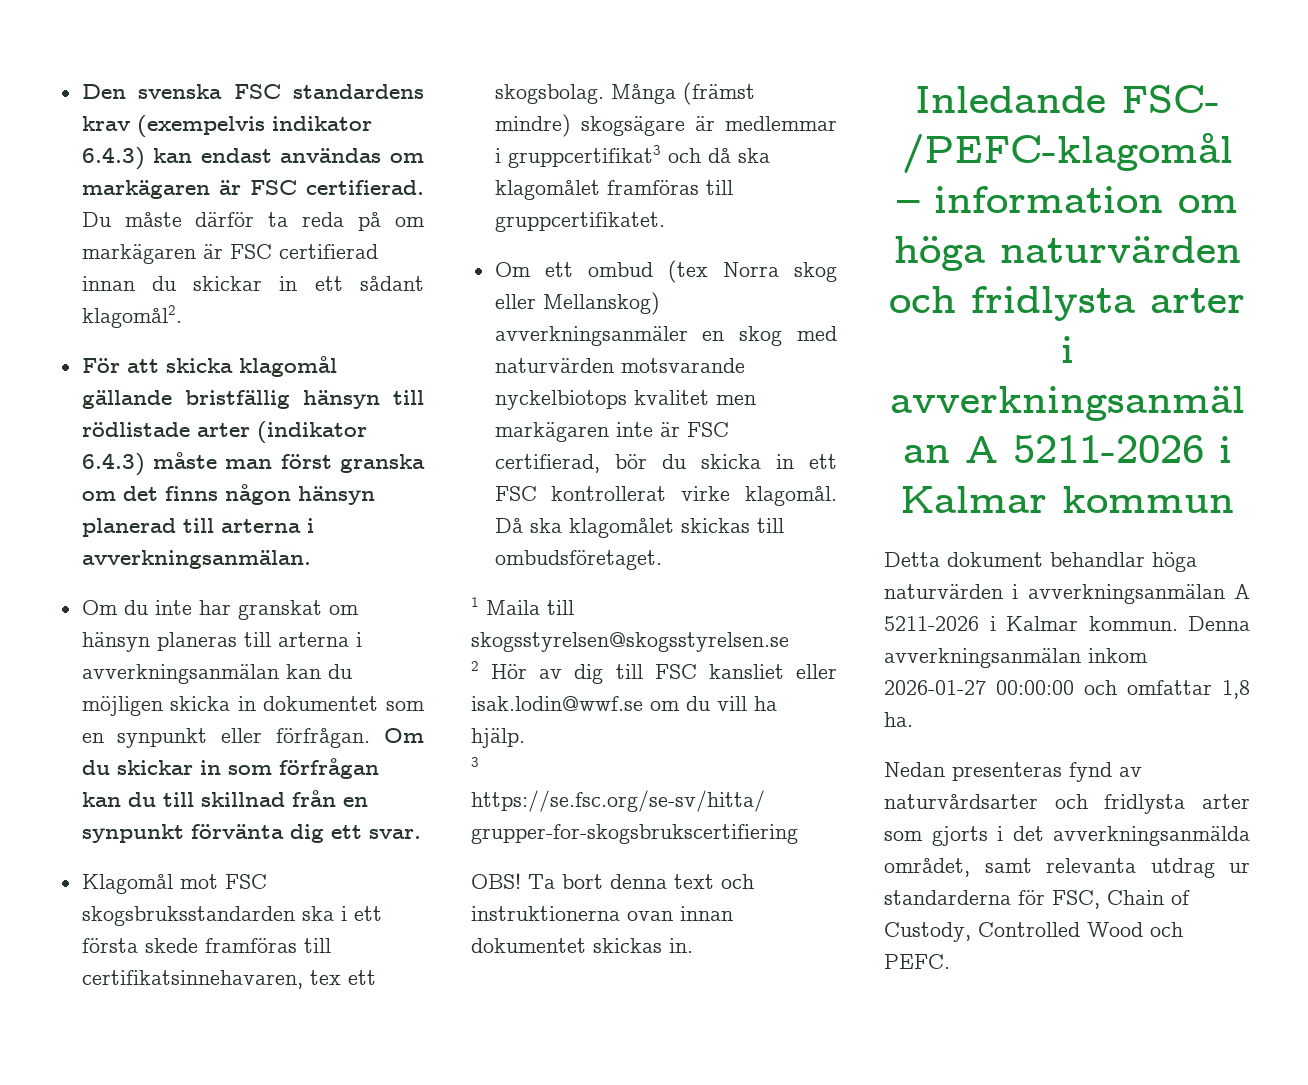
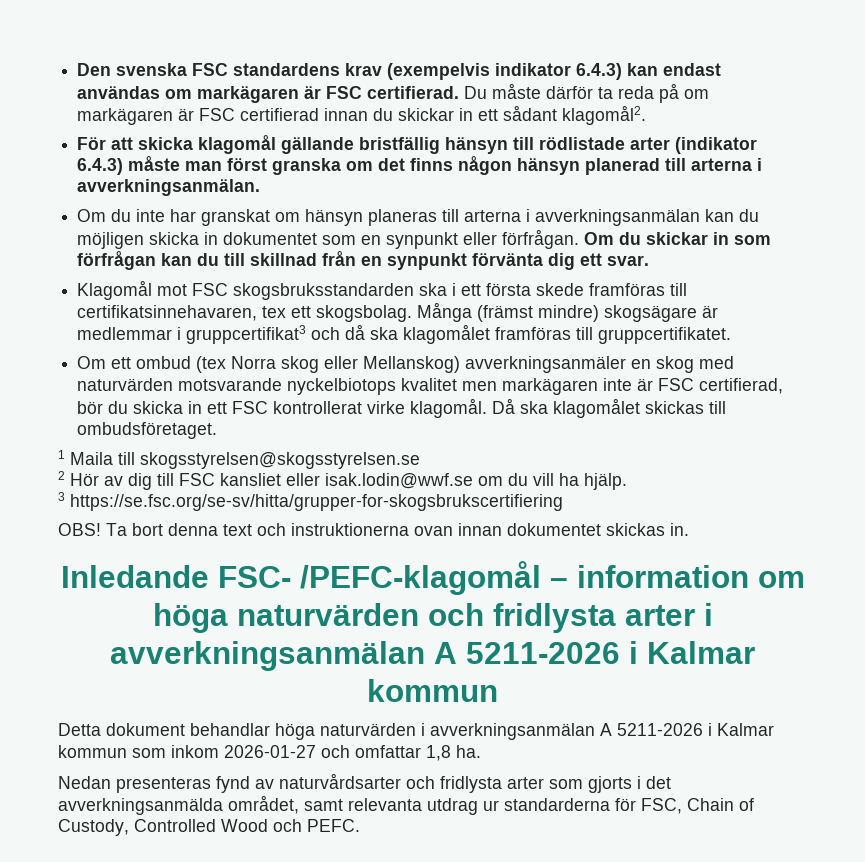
- Detta dokument behandlar höga naturvärden i avverkningsanmälan A 5211-2026 i Kalmar kommun. Denna avverkningsanmälan inkom 2026-01-27 00:00:00 och omfattar 1,8 ha.
+ Detta dokument behandlar höga naturvärden i avverkningsanmälan A 5211-2026 i Kalmar kommun som inkom 2026-01-27 och omfattar 1,8 ha.

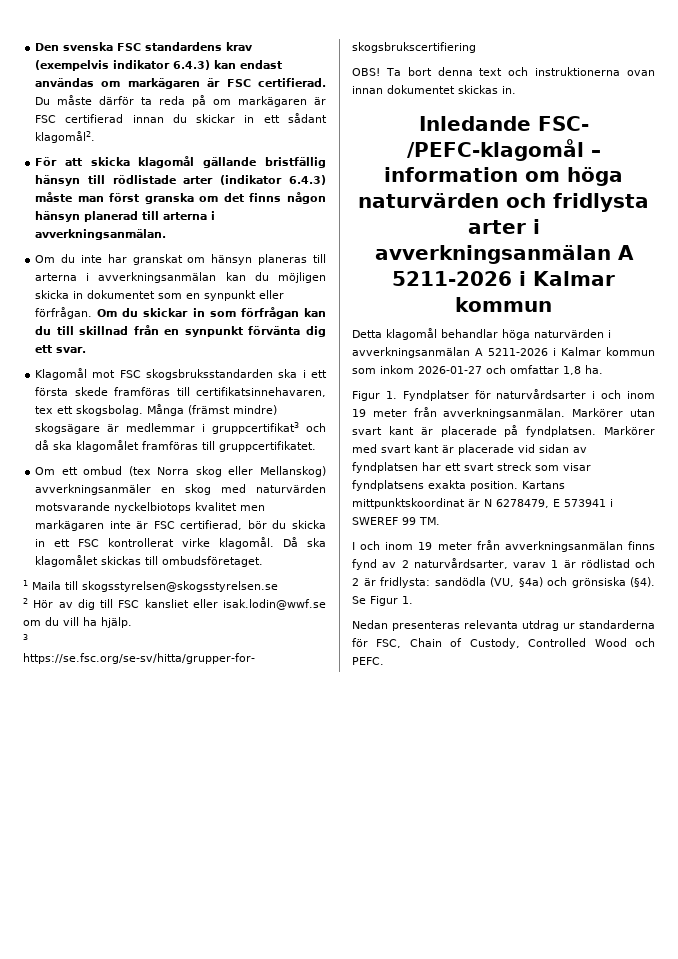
- Detta dokument behandlar höga naturvärden i avverkningsanmälan A 5211-2026 i Kalmar kommun som inkom 2026-01-27 och omfattar 1,8 ha.
+ Detta klagomål behandlar höga naturvärden i avverkningsanmälan A 5211-2026 i Kalmar kommun som inkom 2026-01-27 och omfattar 1,8 ha.
- Nedan presenteras fynd av naturvårdsarter och fridlysta arter som gjorts i det avverkningsanmälda området, samt relevanta utdrag ur standarderna för FSC, Chain of Custody, Controlled Wood och PEFC.
+ Figur 1. Fyndplatser för naturvårdsarter i och inom 19 meter från avverkningsanmälan. Markörer utan svart kant är placerade på fyndplatsen. Markörer med svart kant är placerade vid sidan av fyndplatsen har ett svart streck som visar fyndplatsens exakta position. Kartans mittpunktskoordinat är N 6278479, E 573941 i SWEREF 99 TM.
+ I och inom 19 meter från avverkningsanmälan finns fynd av 2 naturvårdsarter, varav 1 är rödlistad och 2 är fridlysta: sandödla (VU, §4a) och grönsiska (§4). Se Figur 1.
+ Nedan presenteras relevanta utdrag ur standarderna för FSC, Chain of Custody, Controlled Wood och PEFC.

